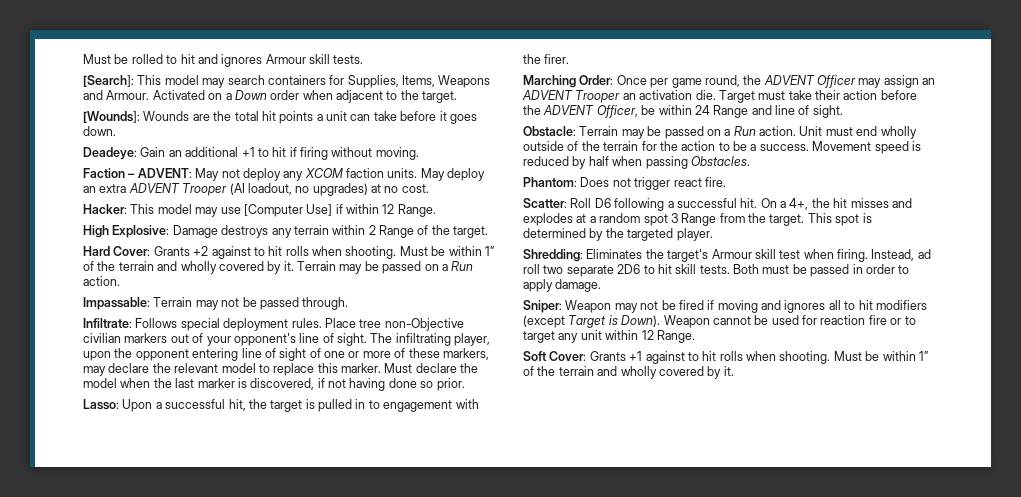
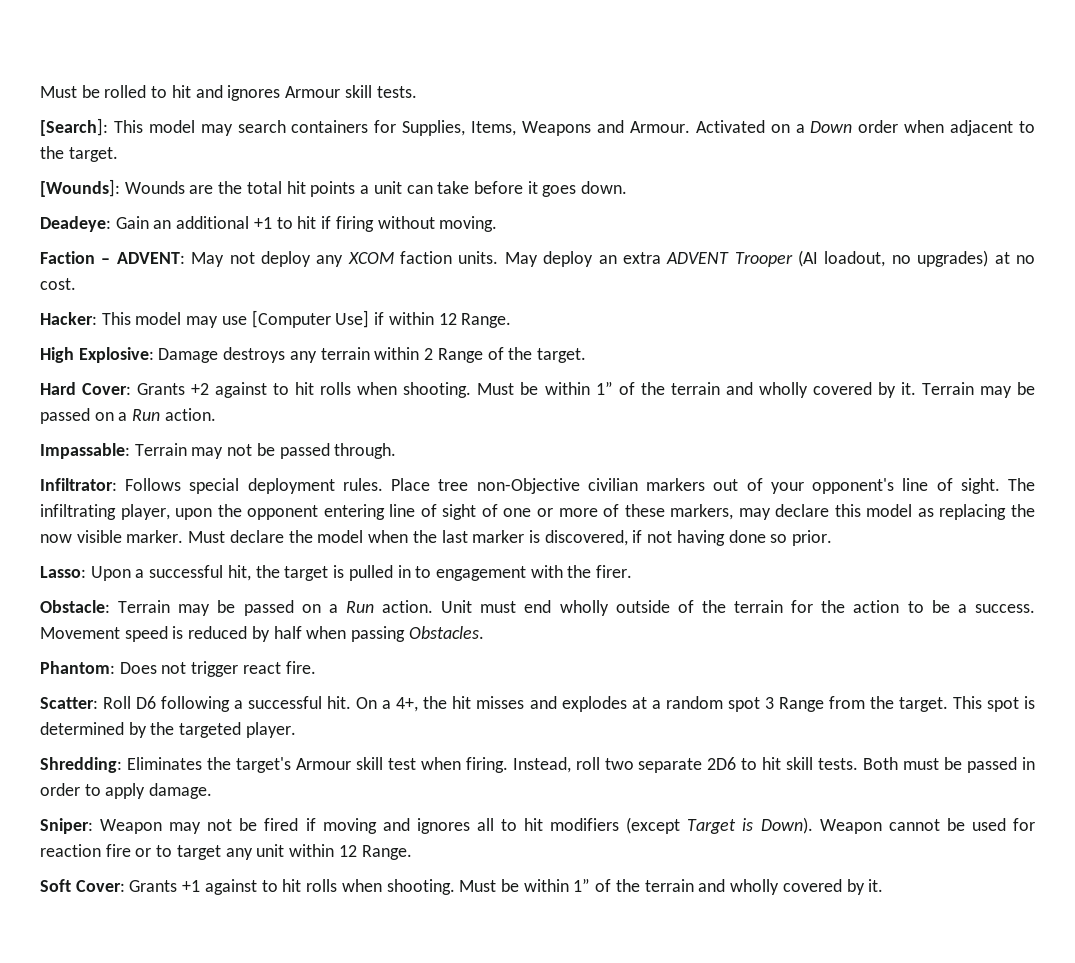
- Infiltrate: Follows special deployment rules.
+ Infiltrator: Follows special deployment rules.
- The infiltrating player, upon the opponent entering line of sight of one or more of these markers, may declare the relevant model to replace this marker.
+ The infiltrating player, upon the opponent entering line of sight of one or more of these markers, may declare this model as replacing the now visible marker.
- Marching Order: Once per game round, the ADVENT Officer may assign an ADVENT Trooper an activation die. Target must take their action before the ADVENT Officer, be within 24 Range and line of sight.
- Instead, ad roll two separate 2D6 to hit skill tests.
+ Instead, roll two separate 2D6 to hit skill tests.

